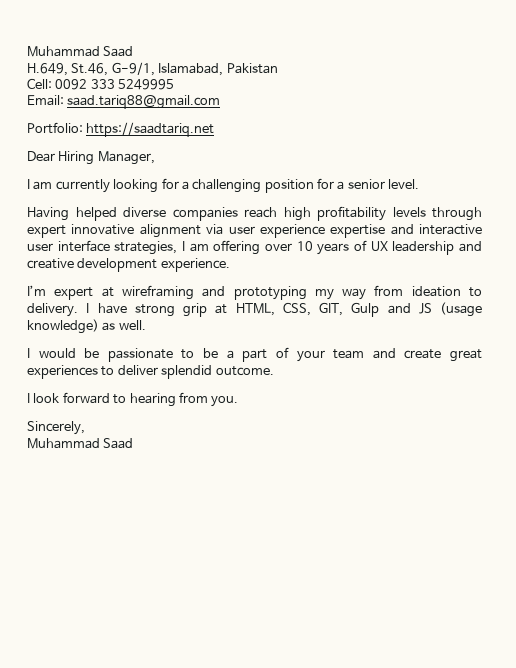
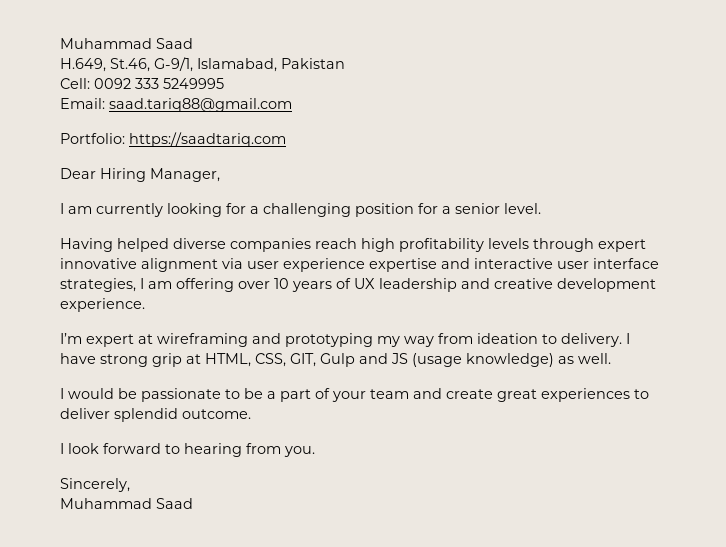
- Portfolio: https://saadtariq.net
+ Portfolio: https://saadtariq.com

